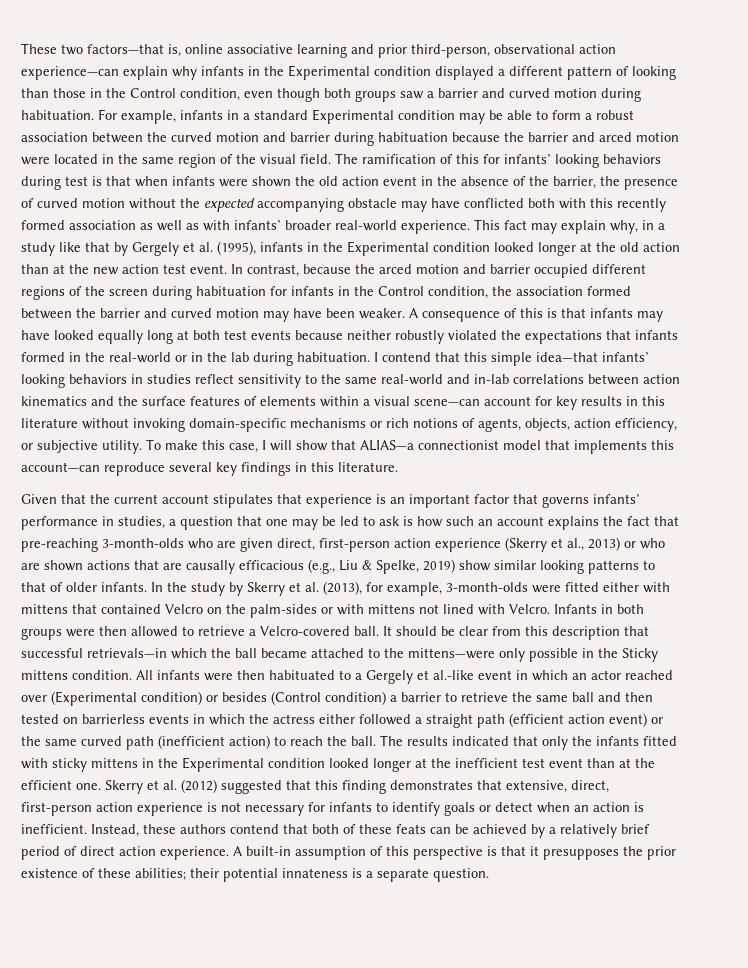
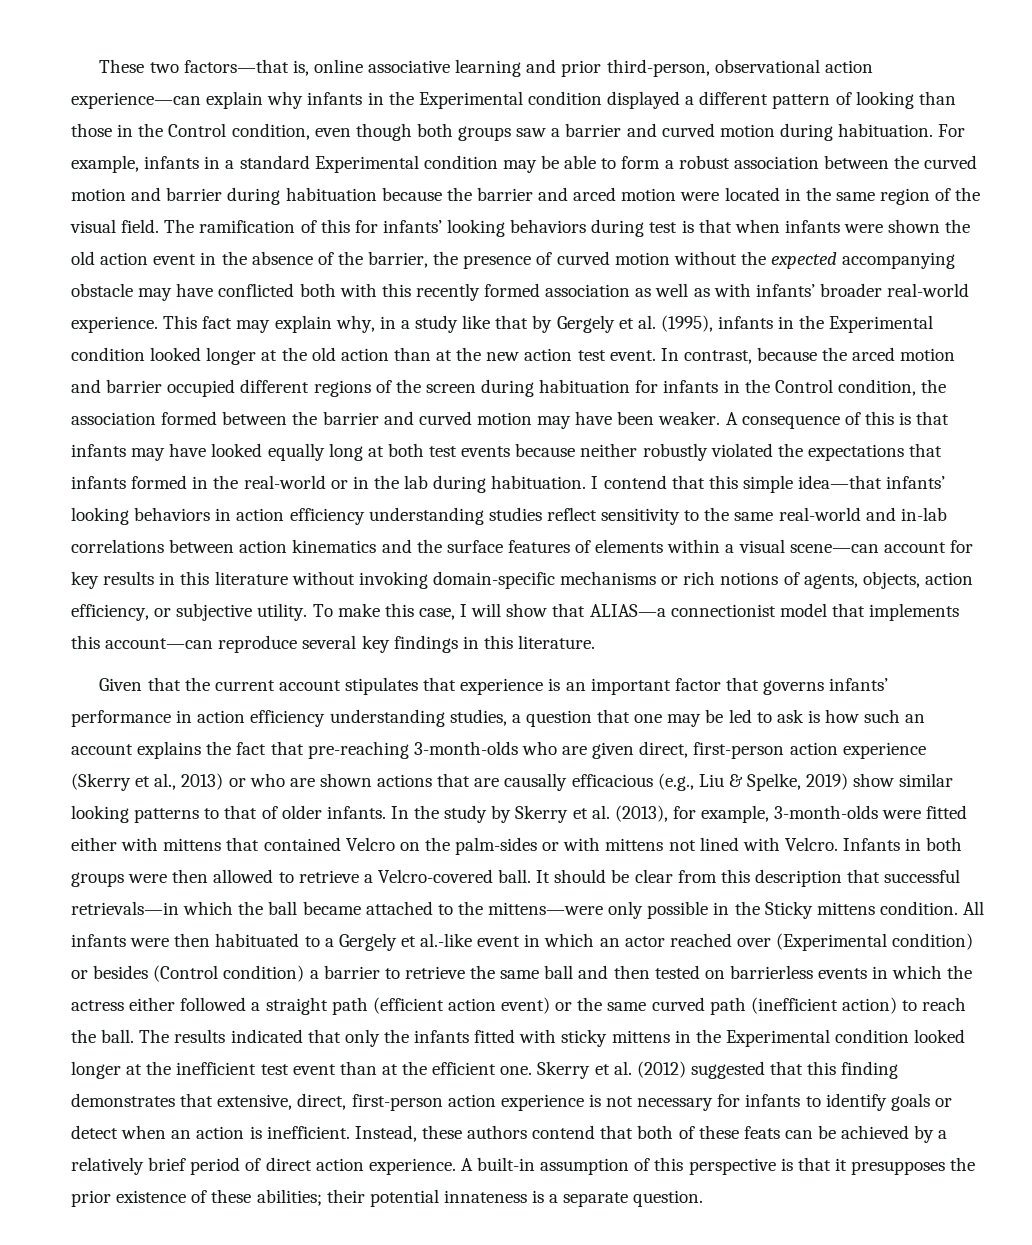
- I contend that this simple idea—that infants’ looking behaviors in studies reflect sensitivity to the same real-world and in-lab correlations between action kinematics and the surface features of elements within a visual scene—can account for key results in this literature without invoking domain-specific mechanisms or rich notions of agents, objects, action efficiency, or subjective utility.
+ I contend that this simple idea—that infants’ looking behaviors in action efficiency understanding studies reflect sensitivity to the same real-world and in-lab correlations between action kinematics and the surface features of elements within a visual scene—can account for key results in this literature without invoking domain-specific mechanisms or rich notions of agents, objects, action efficiency, or subjective utility.
- Given that the current account stipulates that experience is an important factor that governs infants’ performance in studies, a question that one may be led to ask is how such an account explains the fact that pre-reaching 3-month-olds who are given direct, first-person action experience (Skerry et al., 2013) or who are shown actions that are causally efficacious (e.g., Liu & Spelke, 2019) show similar looking patterns to that of older infants.
+ Given that the current account stipulates that experience is an important factor that governs infants’ performance in action efficiency understanding studies, a question that one may be led to ask is how such an account explains the fact that pre-reaching 3-month-olds who are given direct, first-person action experience (Skerry et al., 2013) or who are shown actions that are causally efficacious (e.g., Liu & Spelke, 2019) show similar looking patterns to that of older infants.

